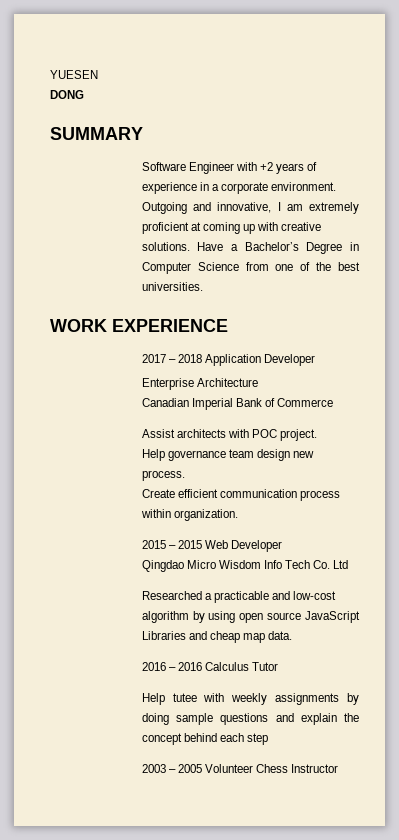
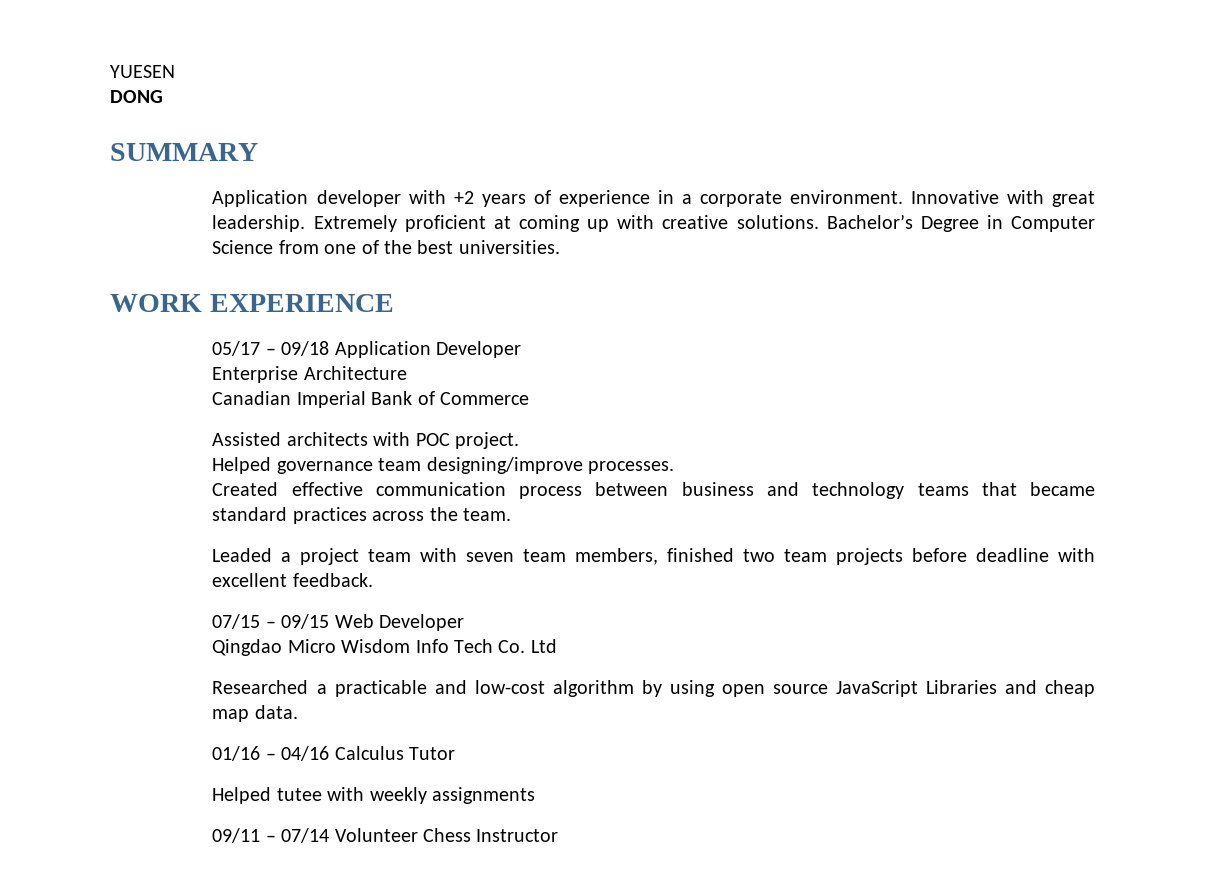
- Software Engineer with +2 years of experience in a corporate environment.
+ Application developer with +2 years of experience in a corporate environment.
- Outgoing and innovative, I am extremely proficient at coming up with creative solutions.
+ Innovative with great leadership. Extremely proficient at coming up with creative solutions.
- Have a Bachelor’s Degree in Computer Science from one of the best universities.
+ Bachelor’s Degree in Computer Science from one of the best universities.
- 2017 – 2018 Application Developer
+ 05/17 – 09/18 Application Developer
- Assist architects with POC project.
+ Assisted architects with POC project.
- Help governance team design new process.
- Create efficient communication process within organization.
- 2015 – 2015 Web Developer
+ Helped governance team designing/improve processes.
+ Created effective communication process between business and technology teams that became standard practices across the team.
+ Leaded a project team with seven team members, finished two team projects before deadline with excellent feedback.
+ 07/15 – 09/15 Web Developer
- 2016 – 2016 Calculus Tutor
+ 01/16 – 04/16 Calculus Tutor
- Help tutee with weekly assignments by doing sample questions and explain the concept behind each step
- 2003 – 2005 Volunteer Chess Instructor
+ Helped tutee with weekly assignments
+ 09/11 – 07/14 Volunteer Chess Instructor

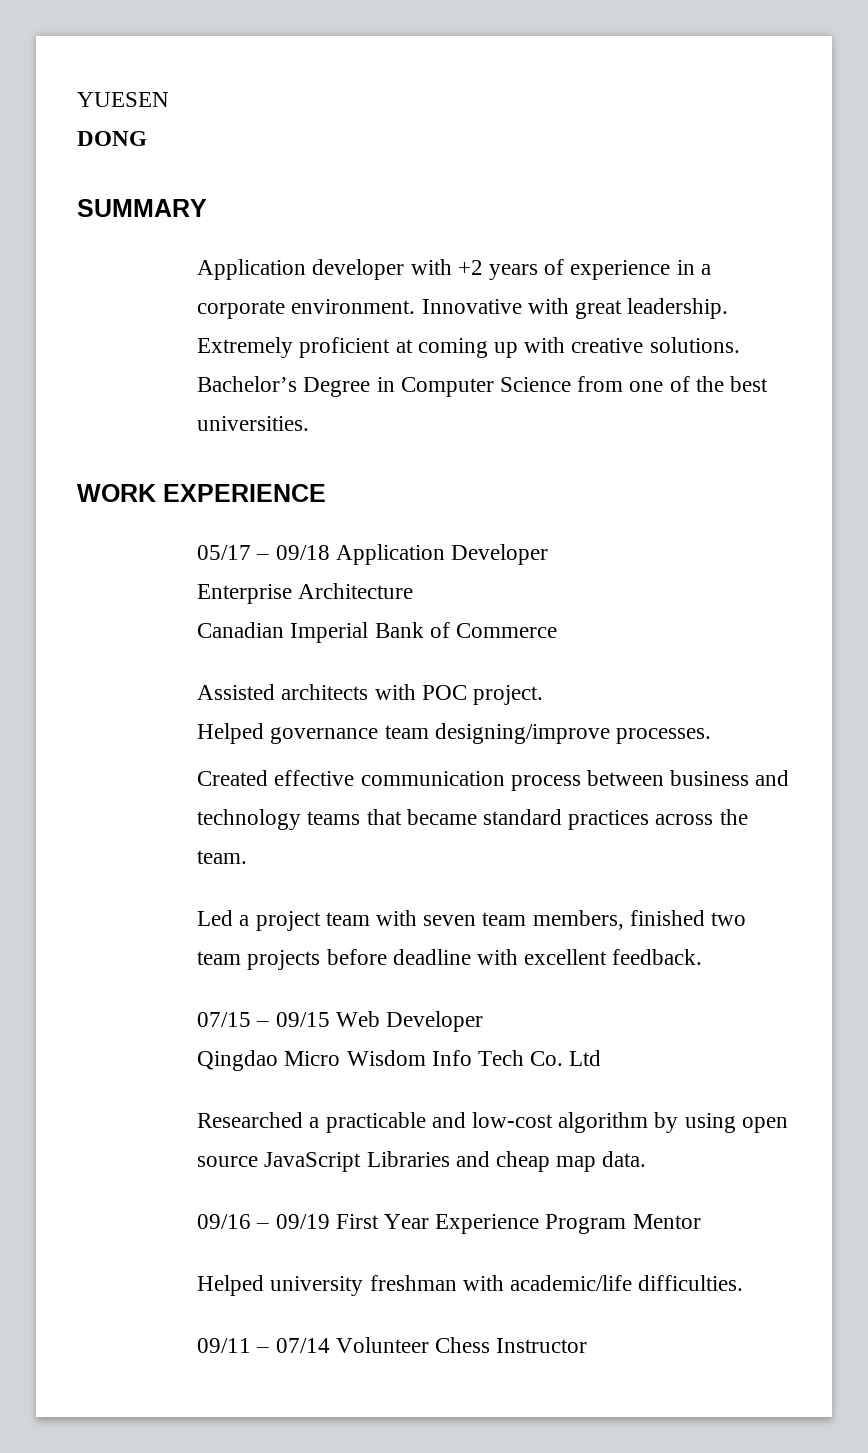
- Leaded a project team with seven team members, finished two team projects before deadline with excellent feedback.
+ Led a project team with seven team members, finished two team projects before deadline with excellent feedback.
- 01/16 – 04/16 Calculus Tutor
- Helped tutee with weekly assignments
+ 09/16 – 09/19 First Year Experience Program Mentor
+ Helped university freshman with academic/life difficulties.

